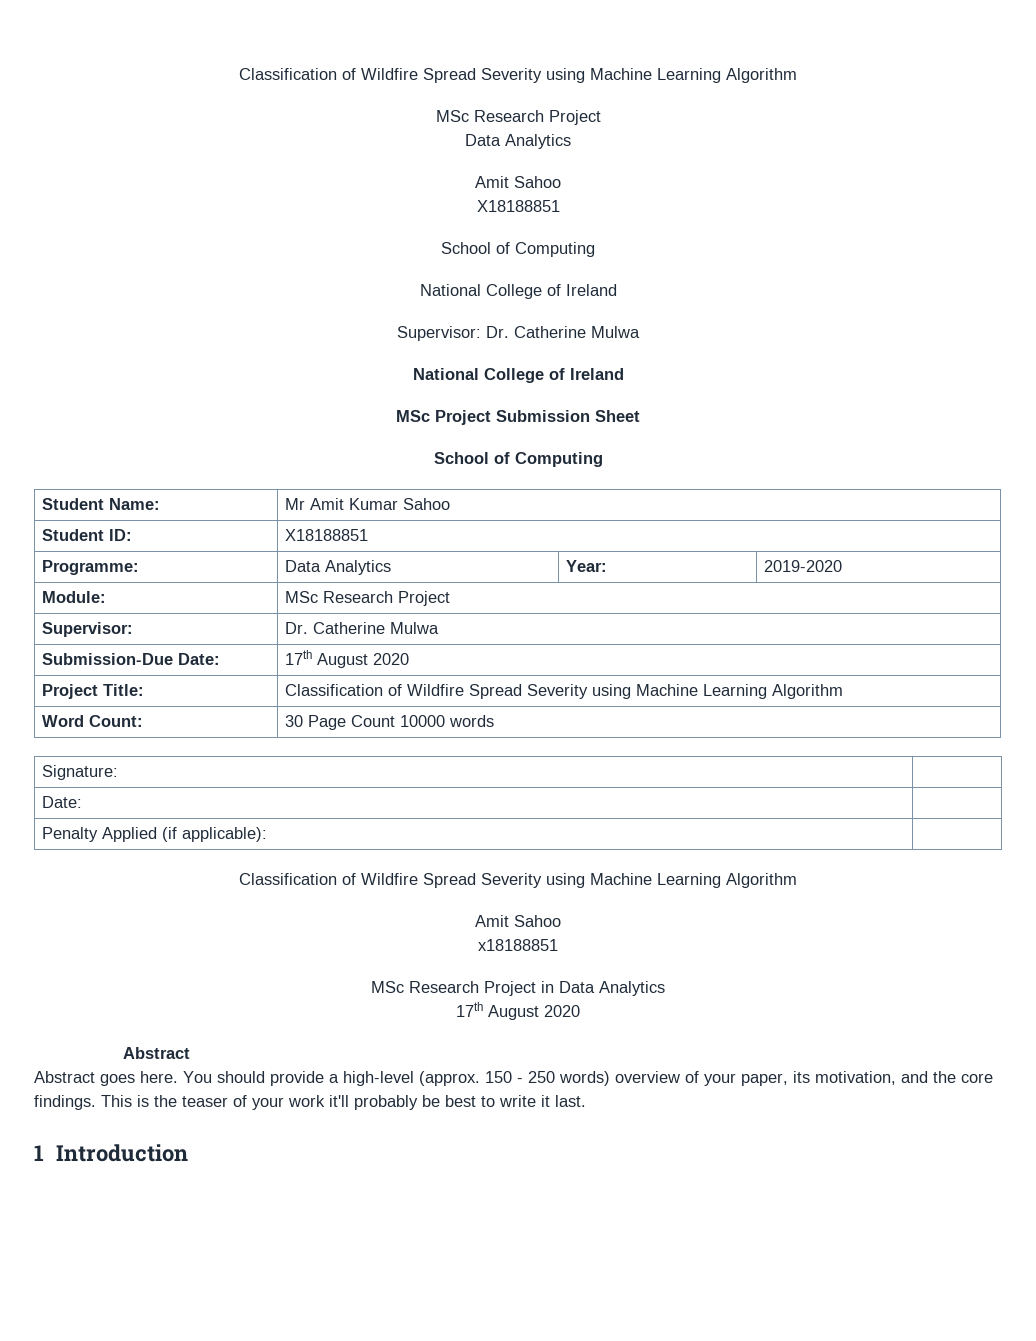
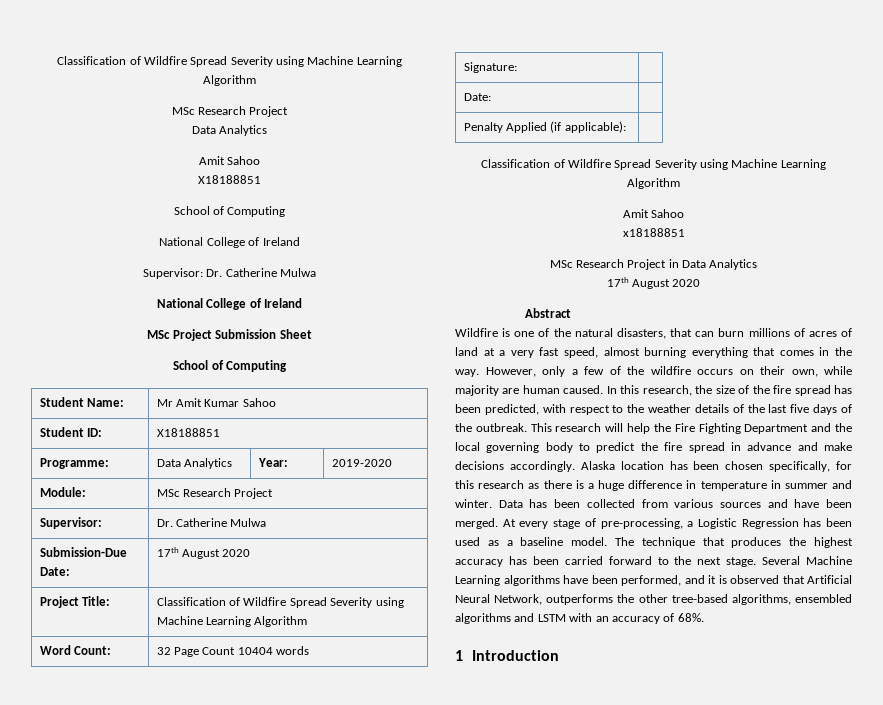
- Word Count: | 30 Page Count 10000 words
+ Word Count: | 32 Page Count 10404 words
- Abstract goes here. You should provide a high-level (approx. 150 - 250 words) overview of your paper, its motivation, and the core findings. This is the teaser of your work it'll probably be best to write it last.
+ Wildfire is one of the natural disasters, that can burn millions of acres of land at a very fast speed, almost burning everything that comes in the way. However, only a few of the wildfire occurs on their own, while majority are human caused. In this research, the size of the fire spread has been predicted, with respect to the weather details of the last five days of the outbreak. This research will help the Fire Fighting Department and the local governing body to predict the fire spread in advance and make decisions accordingly. Alaska location has been chosen specifically, for this research as there is a huge difference in temperature in summer and winter. Data has been collected from various sources and have been merged. At every stage of pre-processing, a Logistic Regression has been used as a baseline model. The technique that produces the highest accuracy has been carried forward to the next stage. Several Machine Learning algorithms have been performed, and it is observed that Artificial Neural Network, outperforms the other tree-based algorithms, ensembled algorithms and LSTM with an accuracy of 68%.

